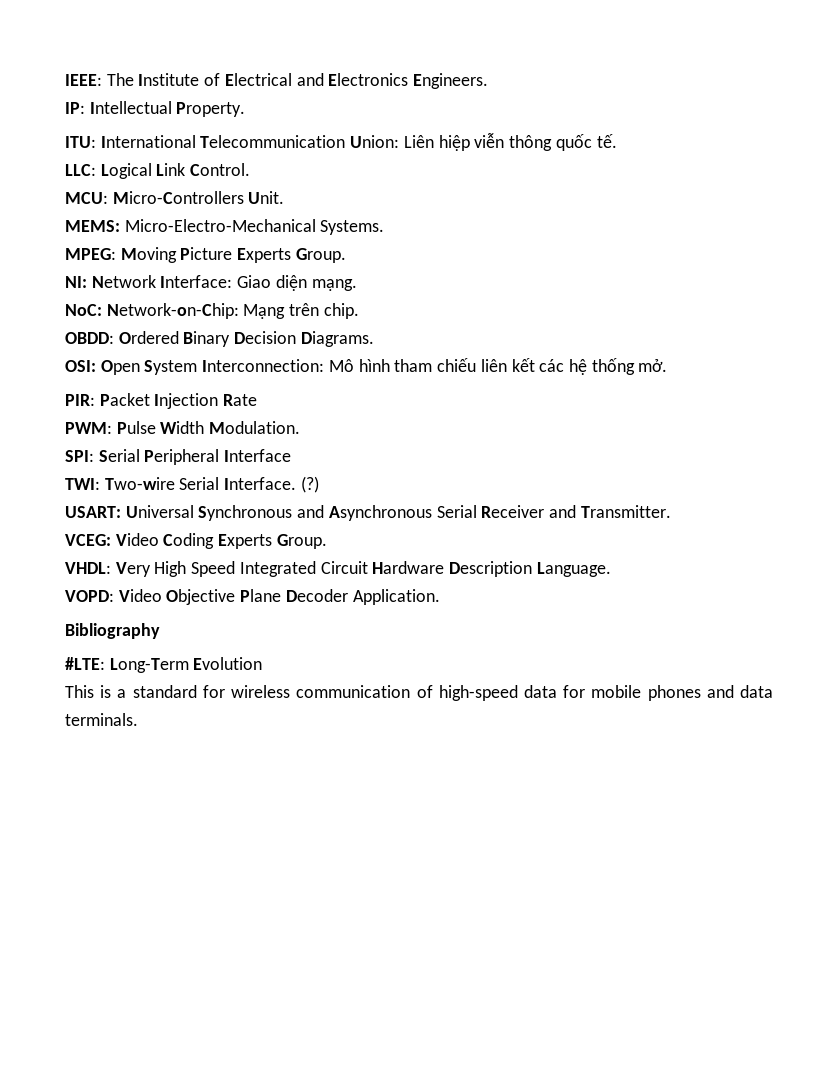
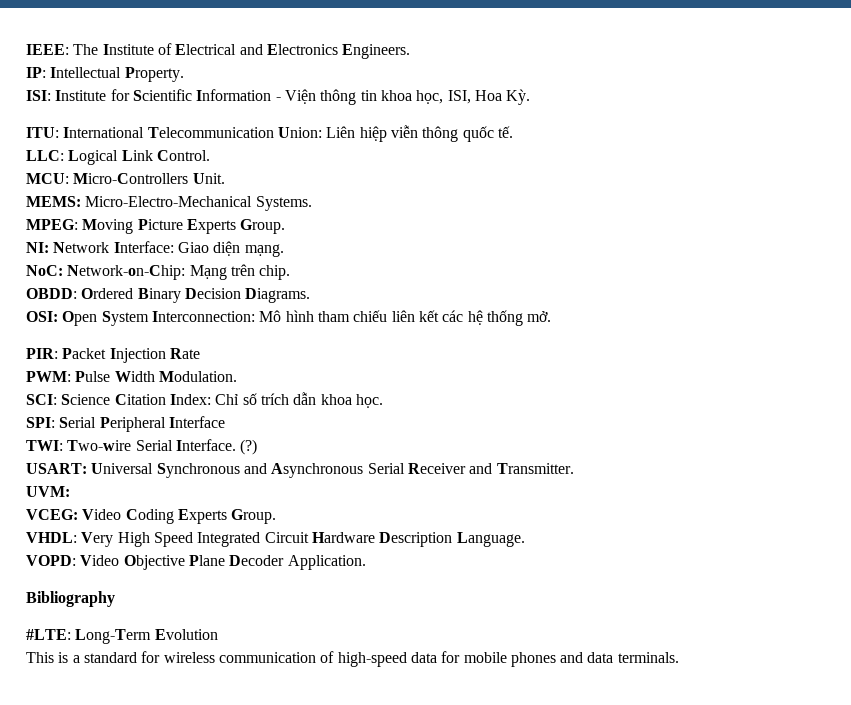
+ ISI: Institute for Scientific Information - Viện thông tin khoa học, ISI, Hoa Kỳ.
+ SCI: Science Citation Index: Chỉ số trích dẫn khoa học.
+ UVM:

